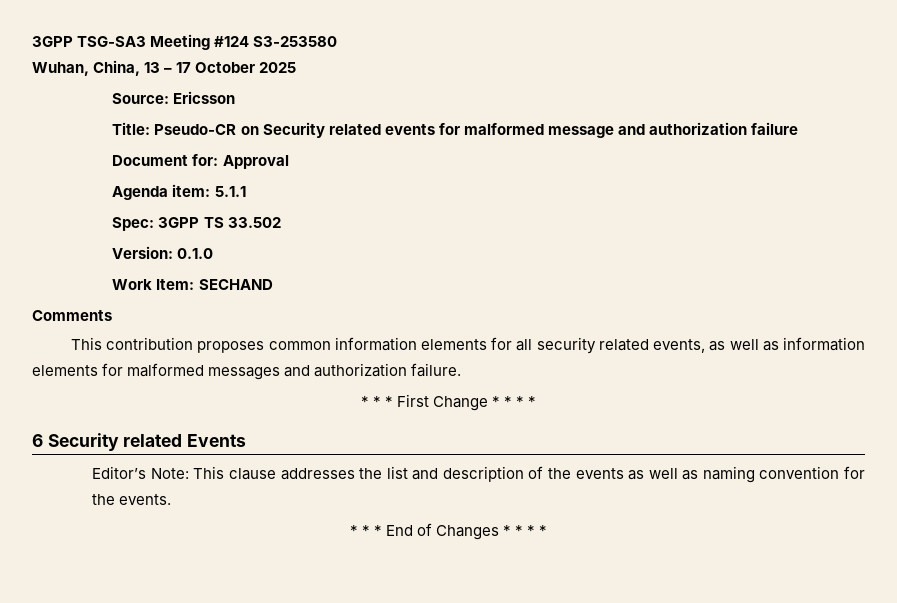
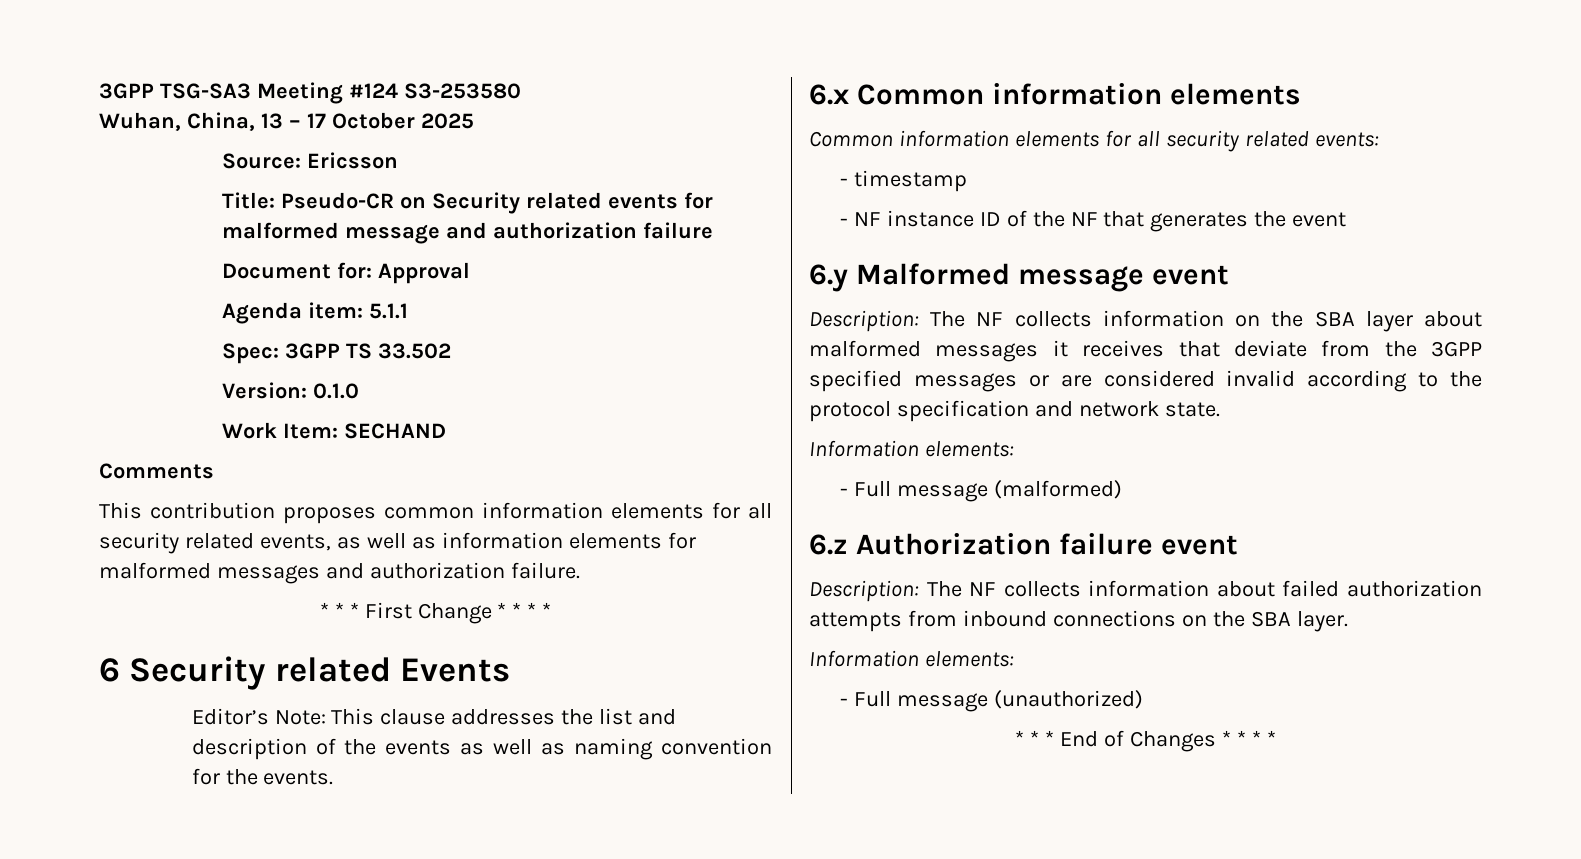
+ 6.x Common information elements
+ Common information elements for all security related events:
+ - timestamp
+ - NF instance ID of the NF that generates the event
+ 6.y Malformed message event
+ Description: The NF collects information on the SBA layer about malformed messages it receives that deviate from the 3GPP specified messages or are considered invalid according to the protocol specification and network state.
+ Information elements:
+ - Full message (malformed)
+ 6.z Authorization failure event
+ Description: The NF collects information about failed authorization attempts from inbound connections on the SBA layer.
+ Information elements:
+ - Full message (unauthorized)

